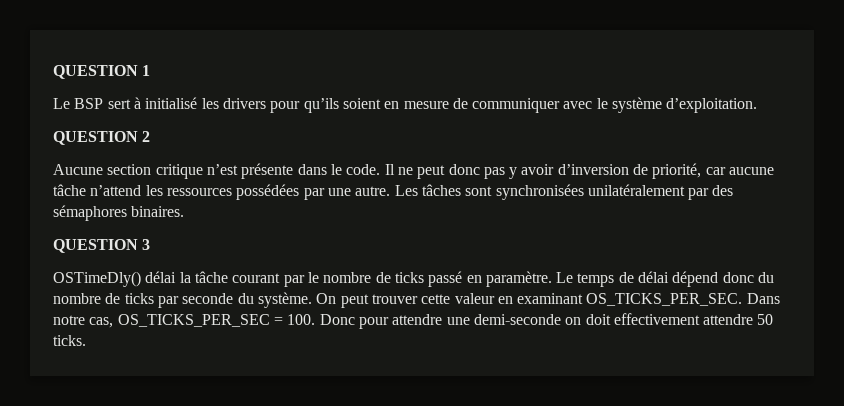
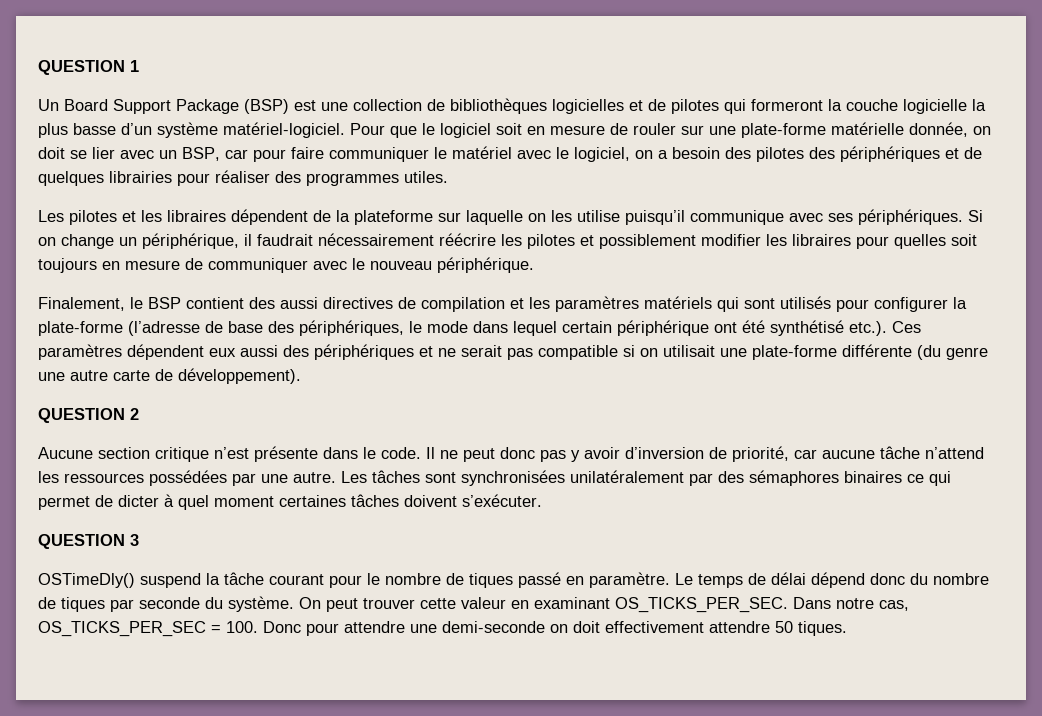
- Le BSP sert à initialisé les drivers pour qu’ils soient en mesure de communiquer avec le système d’exploitation.
+ Un Board Support Package (BSP) est une collection de bibliothèques logicielles et de pilotes qui formeront la couche logicielle la plus basse d’un système matériel-logiciel. Pour que le logiciel soit en mesure de rouler sur une plate-forme matérielle donnée, on doit se lier avec un BSP, car pour faire communiquer le matériel avec le logiciel, on a besoin des pilotes des périphériques et de quelques librairies pour réaliser des programmes utiles.
+ Les pilotes et les libraires dépendent de la plateforme sur laquelle on les utilise puisqu’il communique avec ses périphériques. Si on change un périphérique, il faudrait nécessairement réécrire les pilotes et possiblement modifier les libraires pour quelles soit toujours en mesure de communiquer avec le nouveau périphérique.
+ Finalement, le BSP contient des aussi directives de compilation et les paramètres matériels qui sont utilisés pour configurer la plate-forme (l’adresse de base des périphériques, le mode dans lequel certain périphérique ont été synthétisé etc.). Ces paramètres dépendent eux aussi des périphériques et ne serait pas compatible si on utilisait une plate-forme différente (du genre une autre carte de développement).
- Les tâches sont synchronisées unilatéralement par des sémaphores binaires.
+ Les tâches sont synchronisées unilatéralement par des sémaphores binaires ce qui permet de dicter à quel moment certaines tâches doivent s’exécuter.
- OSTimeDly() délai la tâche courant par le nombre de ticks passé en paramètre.
+ OSTimeDly() suspend la tâche courant pour le nombre de tiques passé en paramètre.
- Le temps de délai dépend donc du nombre de ticks par seconde du système.
+ Le temps de délai dépend donc du nombre de tiques par seconde du système.
- Dans notre cas, OS_TICKS_PER_SEC = 100. Donc pour attendre une demi-seconde on doit effectivement attendre 50 ticks.
+ Dans notre cas, OS_TICKS_PER_SEC = 100. Donc pour attendre une demi-seconde on doit effectivement attendre 50 tiques.

